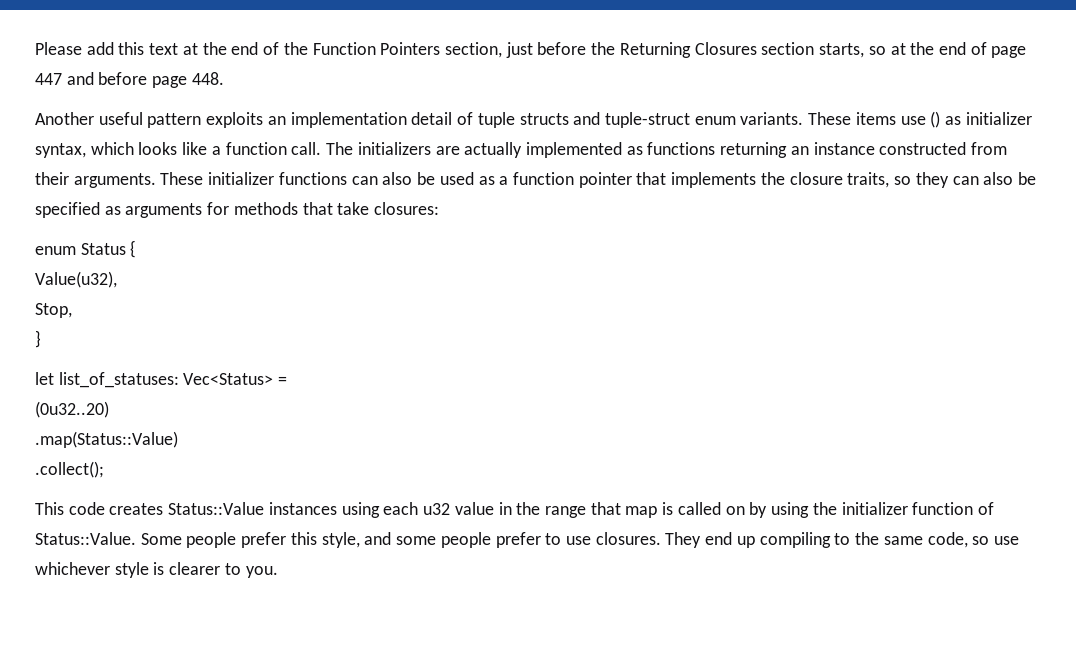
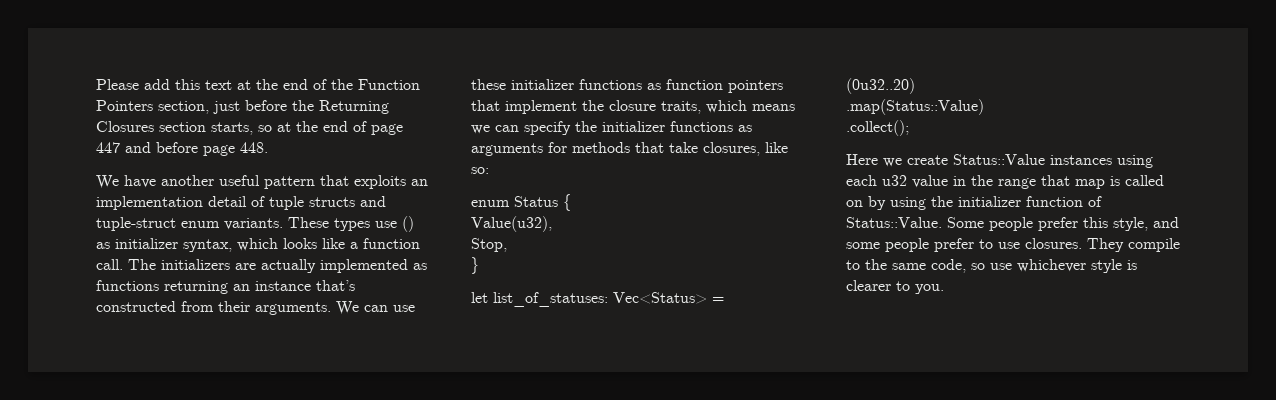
- Another useful pattern exploits an implementation detail of tuple structs and tuple-struct enum variants.
+ We have another useful pattern that exploits an implementation detail of tuple structs and tuple-struct enum variants.
- These items use () as initializer syntax, which looks like a function call.
+ These types use () as initializer syntax, which looks like a function call.
- The initializers are actually implemented as functions returning an instance constructed from their arguments.
+ The initializers are actually implemented as functions returning an instance that’s constructed from their arguments.
- These initializer functions can also be used as a function pointer that implements the closure traits, so they can also be specified as arguments for methods that take closures:
+ We can use these initializer functions as function pointers that implement the closure traits, which means we can specify the initializer functions as arguments for methods that take closures, like so:
- This code creates Status::Value instances using each u32 value in the range that map is called on by using the initializer function of Status::Value.
+ Here we create Status::Value instances using each u32 value in the range that map is called on by using the initializer function of Status::Value.
- They end up compiling to the same code, so use whichever style is clearer to you.
+ They compile to the same code, so use whichever style is clearer to you.

